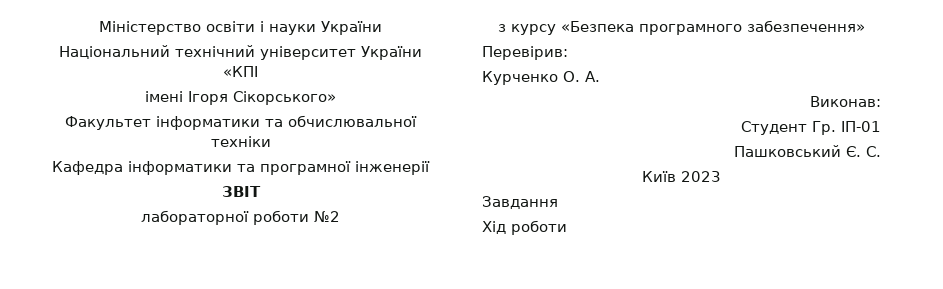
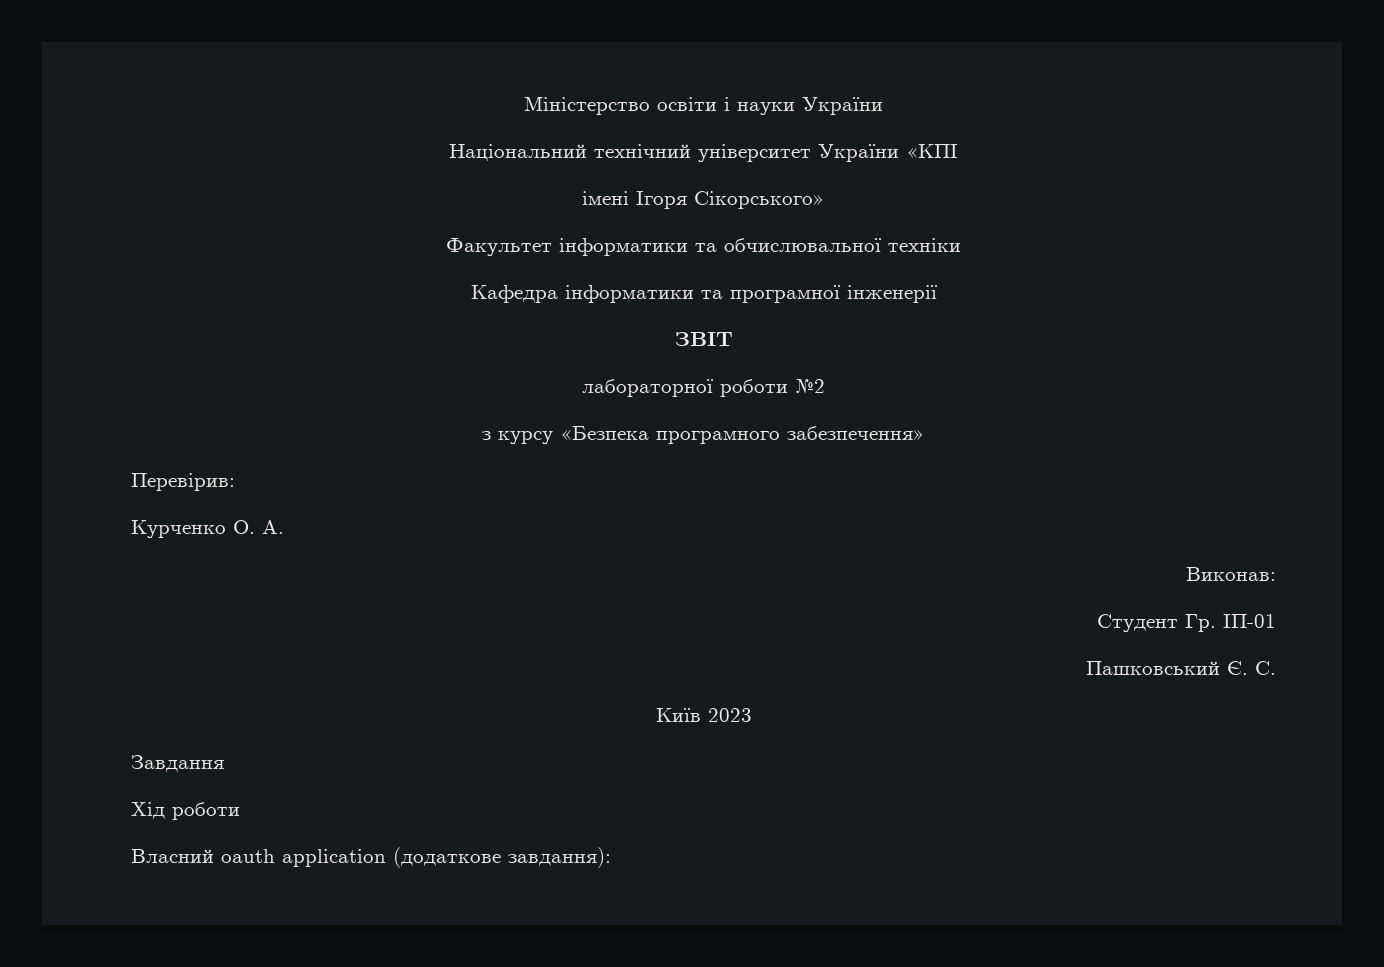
+ Власний oauth application (додаткове завдання):

